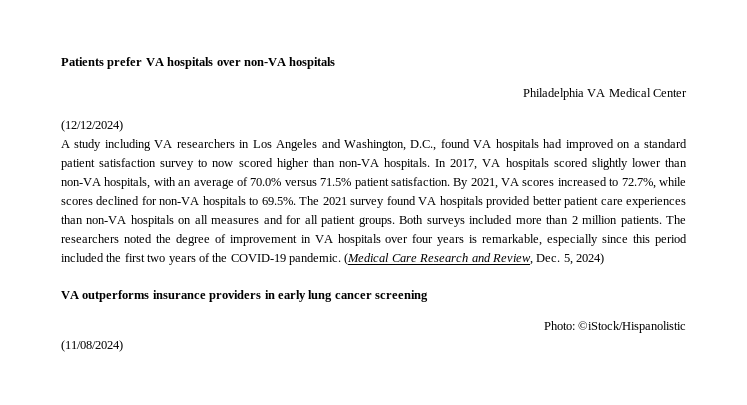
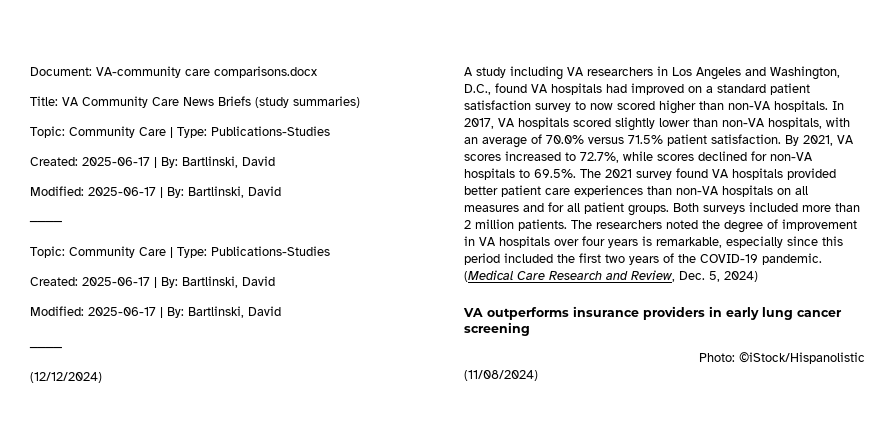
- Patients prefer VA hospitals over non-VA hospitals
- Philadelphia VA Medical Center
+ Document: VA-community care comparisons.docx
+ Title: VA Community Care News Briefs (study summaries)
+ Topic: Community Care | Type: Publications-Studies
+ Created: 2025-06-17 | By: Bartlinski, David
+ Modified: 2025-06-17 | By: Bartlinski, David
+ ────
+ Topic: Community Care | Type: Publications-Studies
+ Created: 2025-06-17 | By: Bartlinski, David
+ Modified: 2025-06-17 | By: Bartlinski, David
+ ────

